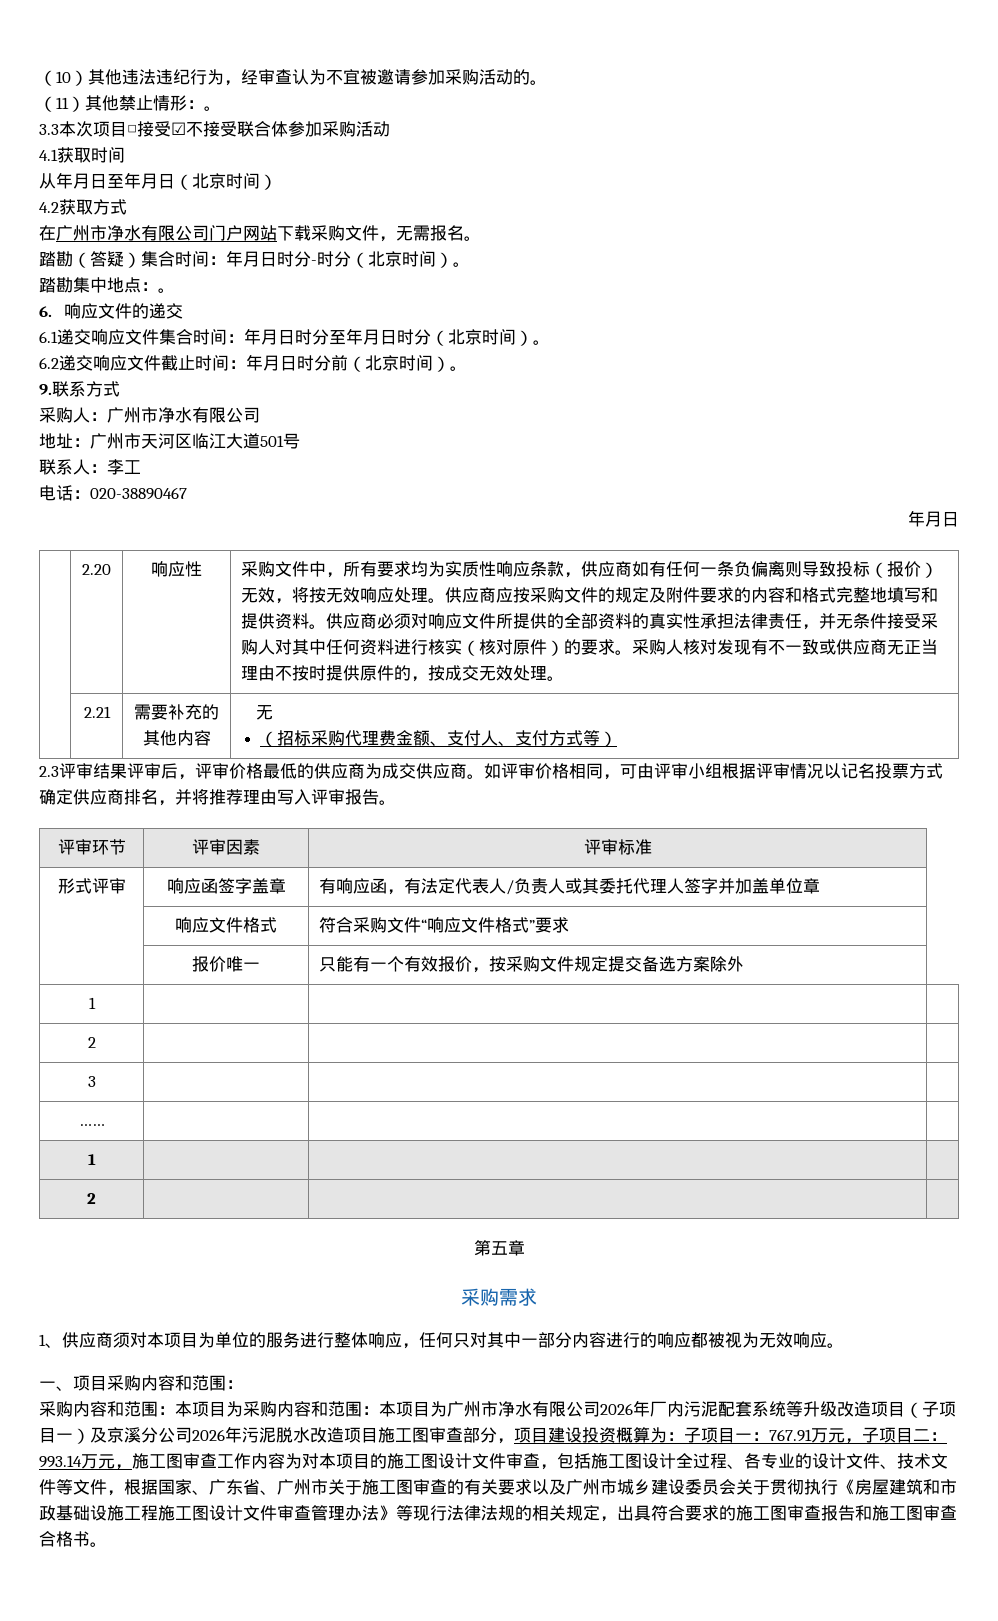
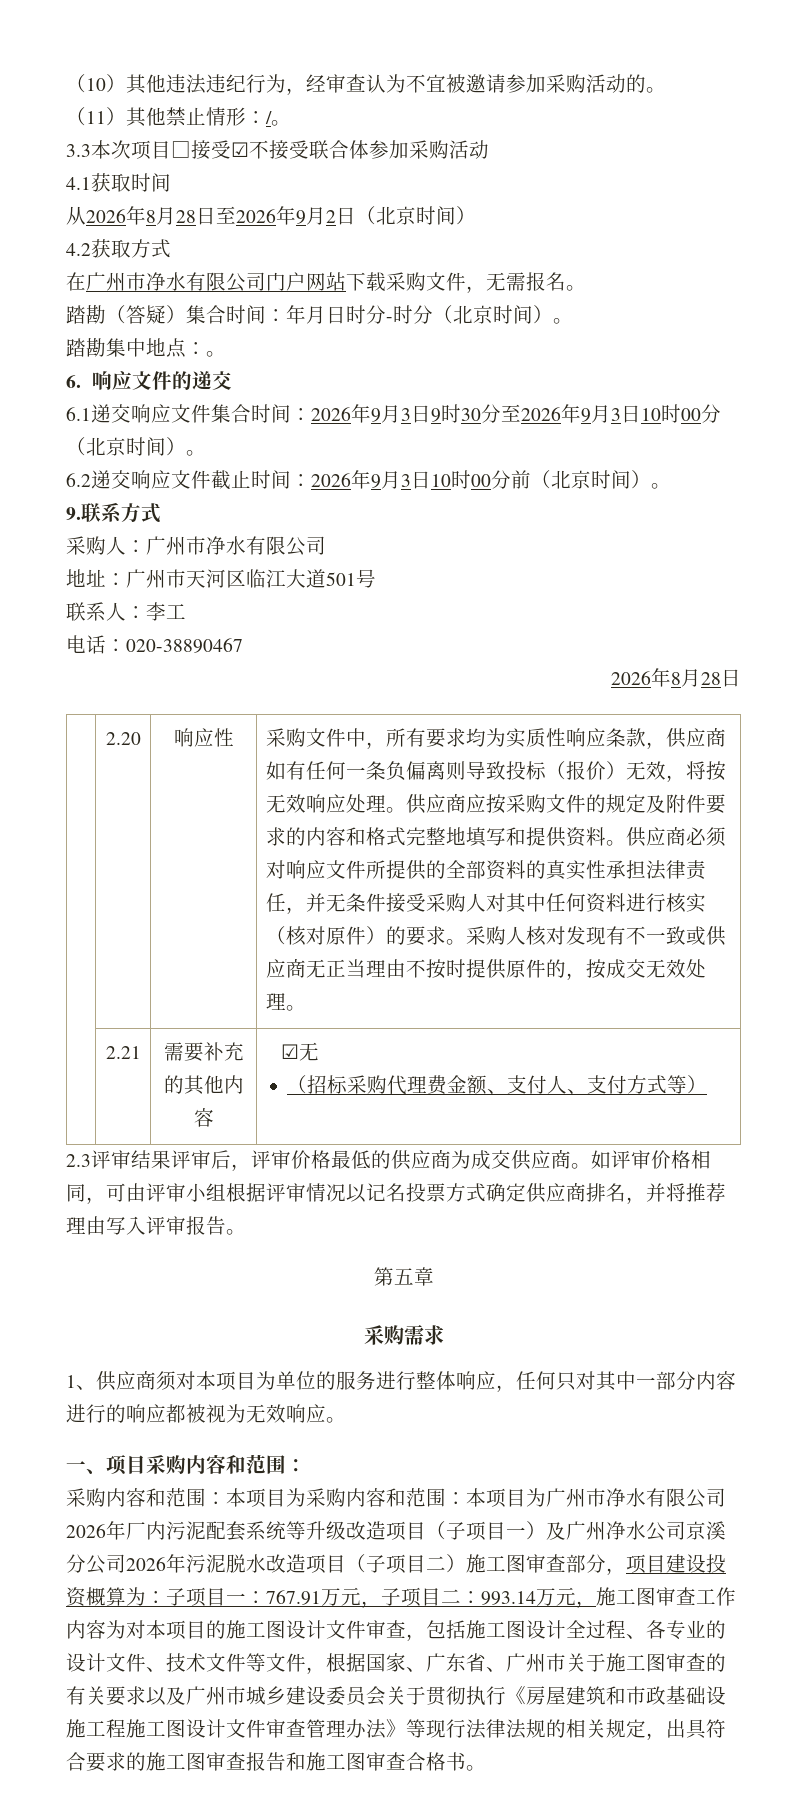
- （11）其他禁止情形：。
+ （11）其他禁止情形：/。
- 从年月日至年月日（北京时间）
+ 从2026年8月28日至2026年9月2日（北京时间）
- 6.1递交响应文件集合时间：年月日时分至年月日时分（北京时间）。
+ 6.1递交响应文件集合时间：2026年9月3日9时30分至2026年9月3日10时00分（北京时间）。
- 6.2递交响应文件截止时间：年月日时分前（北京时间）。
+ 6.2递交响应文件截止时间：2026年9月3日10时00分前（北京时间）。
  电话：020-38890467
- 年月日
+ 2026年8月28日
- | 2.21 | 需要补充的其他内容 | 无
+ | 2.21 | 需要补充的其他内容 | ☑无
- 评审环节 | 评审因素 | 评审标准
- 形式评审 | 响应函签字盖章 | 有响应函，有法定代表人/负责人或其委托代理人签字并加盖单位章
- | 响应文件格式 | 符合采购文件“响应文件格式”要求
- | 报价唯一 | 只能有一个有效报价，按采购文件规定提交备选方案除外
- 1 | | |
- 2 | | |
- 3 | | |
- …… | | |
- 1 | | |
- 2 | | |
- 本项目为广州市净水有限公司2026年厂内污泥配套系统等升级改造项目（子项目一）及京溪分公司2026年污泥脱水改造项目施工图审查部分，项目建设投资概算为：
+ 本项目为广州市净水有限公司2026年厂内污泥配套系统等升级改造项目（子项目一）及广州净水公司京溪分公司2026年污泥脱水改造项目（子项目二）施工图审查部分，项目建设投资概算为：

